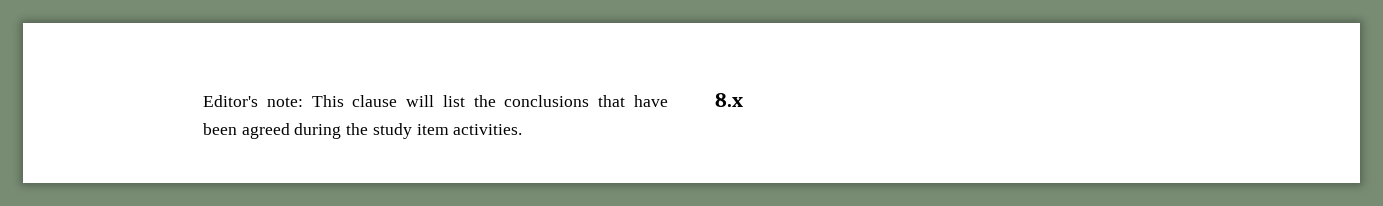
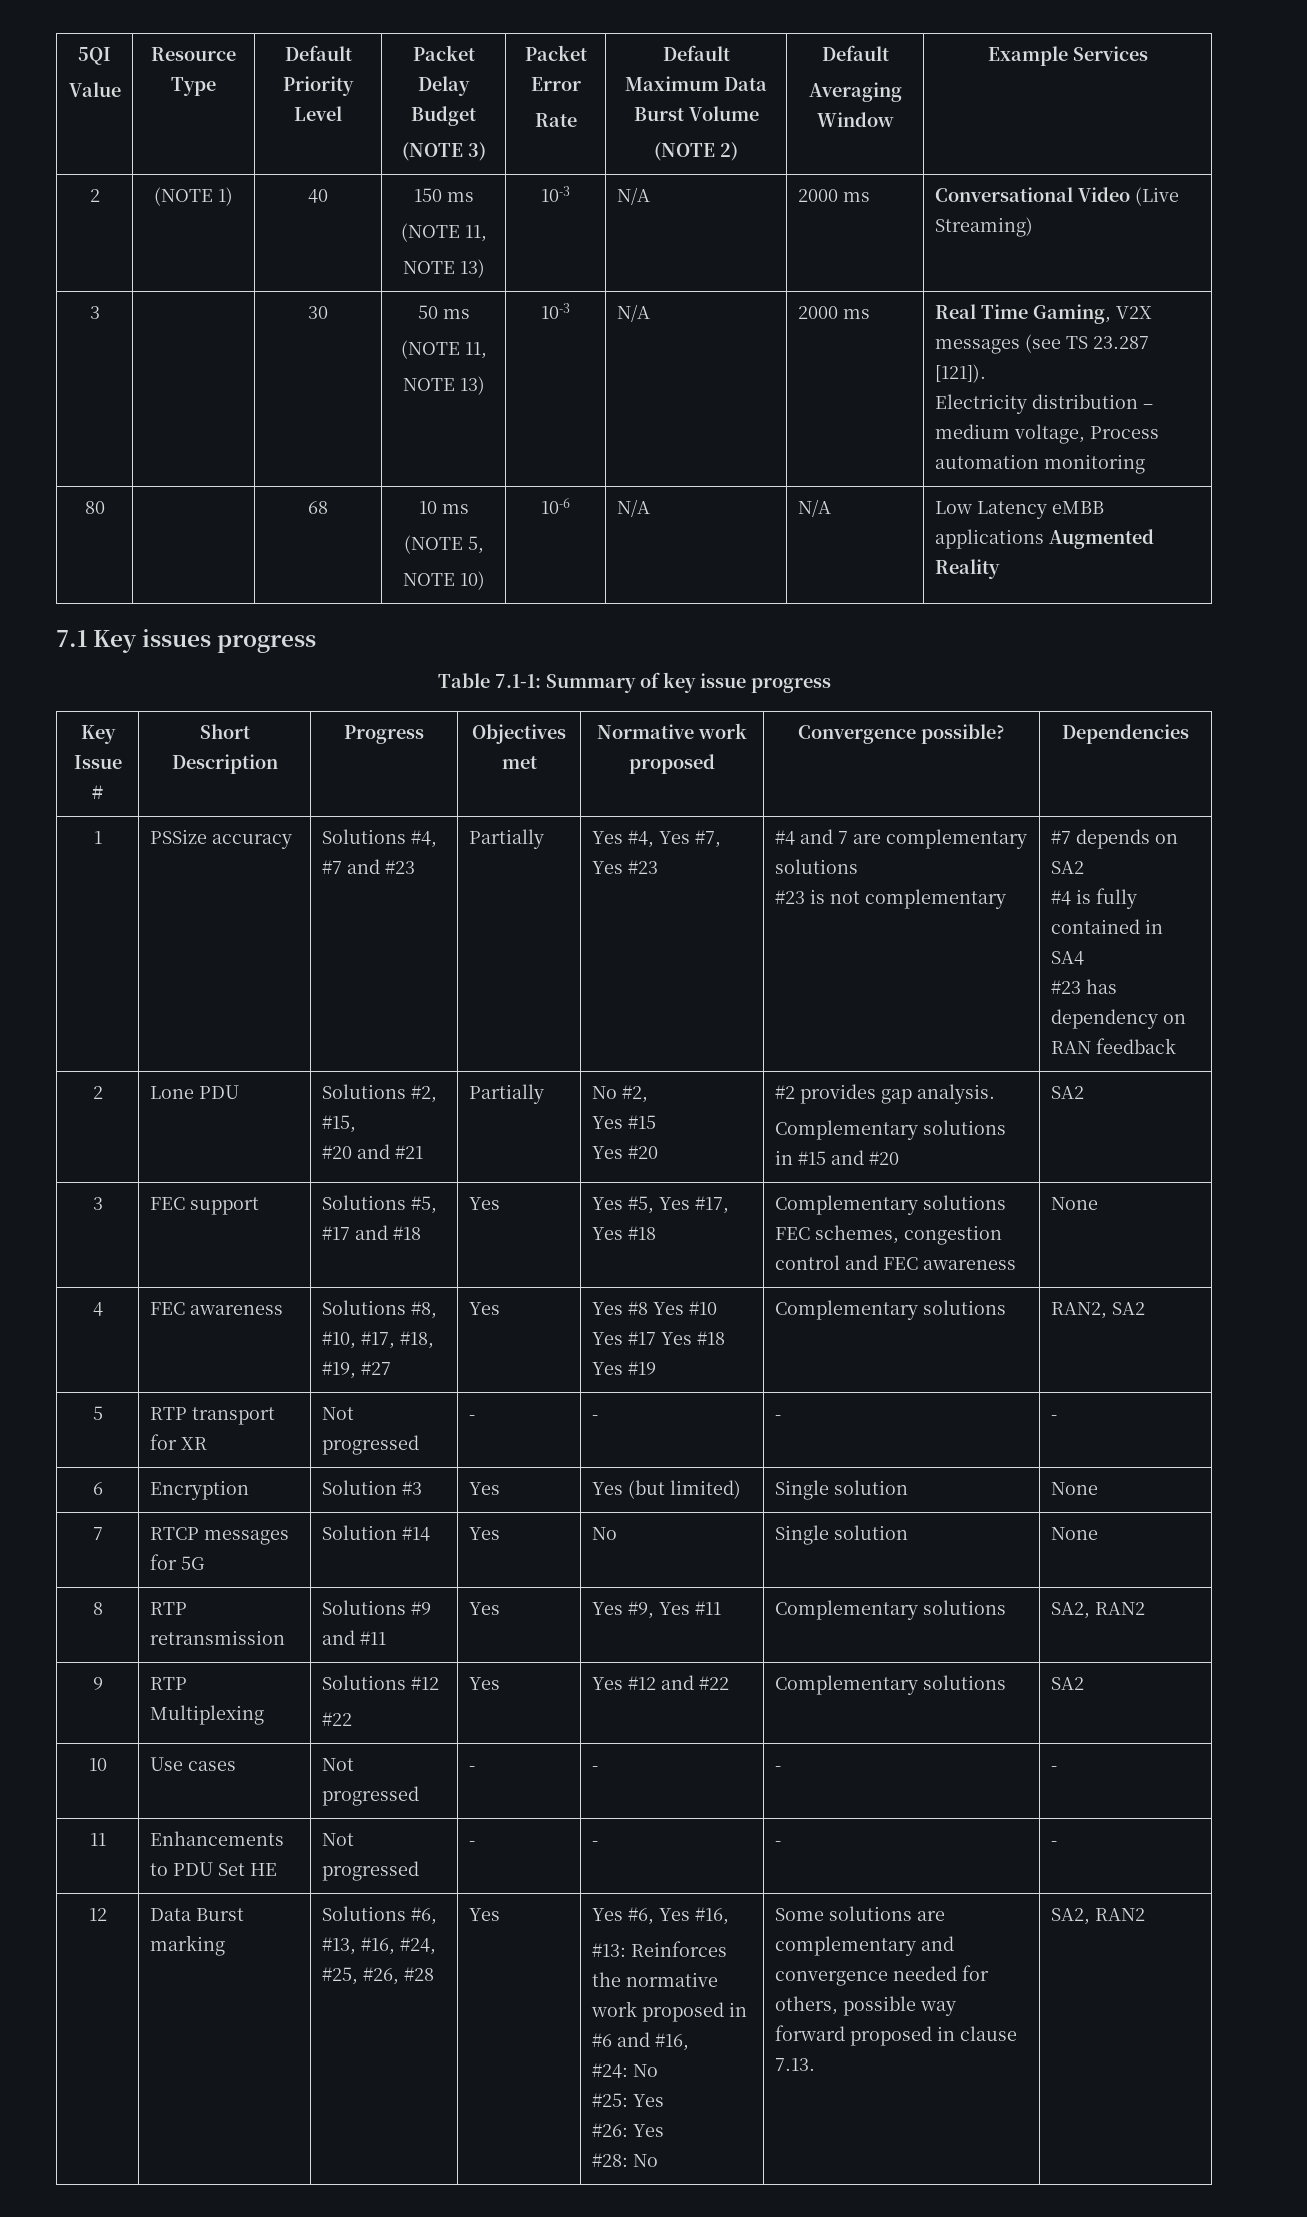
- Editor's note: This clause will list the conclusions that have been agreed during the study item activities.
- 8.x
+ 5QI
+ Value | Resource Type | Default Priority Level | Packet Delay Budget
+ (NOTE 3) | Packet Error
+ Rate | Default Maximum Data Burst Volume
+ (NOTE 2) | Default
+ Averaging Window | Example Services
+ 2 | (NOTE 1) | 40 | 150 ms
+ (NOTE 11,
+ NOTE 13) | 10-3 | N/A | 2000 ms | Conversational Video (Live Streaming)
+ 3 | | 30 | 50 ms
+ (NOTE 11,
+ NOTE 13) | 10-3 | N/A | 2000 ms | Real Time Gaming, V2X messages (see TS 23.287 [121]).
+ Electricity distribution – medium voltage, Process automation monitoring
+ 80 | | 68 | 10 ms
+ (NOTE 5,
+ NOTE 10) | 10-6 | N/A | N/A | Low Latency eMBB applications Augmented Reality
+ 7.1 Key issues progress
+ Table 7.1-1: Summary of key issue progress
+ Key Issue # | Short Description | Progress | Objectives met | Normative work proposed | Convergence possible? | Dependencies
+ 1 | PSSize accuracy | Solutions #4, #7 and #23 | Partially | Yes #4, Yes #7, Yes #23 | #4 and 7 are complementary solutions
+ #23 is not complementary | #7 depends on SA2
+ #4 is fully contained in SA4
+ #23 has dependency on RAN feedback
+ 2 | Lone PDU | Solutions #2, #15,
+ #20 and #21 | Partially | No #2,
+ Yes #15
+ Yes #20 | #2 provides gap analysis.
+ Complementary solutions in #15 and #20 | SA2
+ 3 | FEC support | Solutions #5, #17 and #18 | Yes | Yes #5, Yes #17, Yes #18 | Complementary solutions FEC schemes, congestion control and FEC awareness | None
+ 4 | FEC awareness | Solutions #8, #10, #17, #18, #19, #27 | Yes | Yes #8 Yes #10 Yes #17 Yes #18 Yes #19 | Complementary solutions | RAN2, SA2
+ 5 | RTP transport for XR | Not progressed | - | - | - | -
+ 6 | Encryption | Solution #3 | Yes | Yes (but limited) | Single solution | None
+ 7 | RTCP messages for 5G | Solution #14 | Yes | No | Single solution | None
+ 8 | RTP retransmission | Solutions #9 and #11 | Yes | Yes #9, Yes #11 | Complementary solutions | SA2, RAN2
+ 9 | RTP Multiplexing | Solutions #12
+ #22 | Yes | Yes #12 and #22 | Complementary solutions | SA2
+ 10 | Use cases | Not progressed | - | - | - | -
+ 11 | Enhancements to PDU Set HE | Not progressed | - | - | - | -
+ 12 | Data Burst marking | Solutions #6, #13, #16, #24, #25, #26, #28 | Yes | Yes #6, Yes #16,
+ #13: Reinforces the normative work proposed in #6 and #16,
+ #24: No
+ #25: Yes
+ #26: Yes
+ #28: No | Some solutions are complementary and convergence needed for others, possible way forward proposed in clause 7.13. | SA2, RAN2

